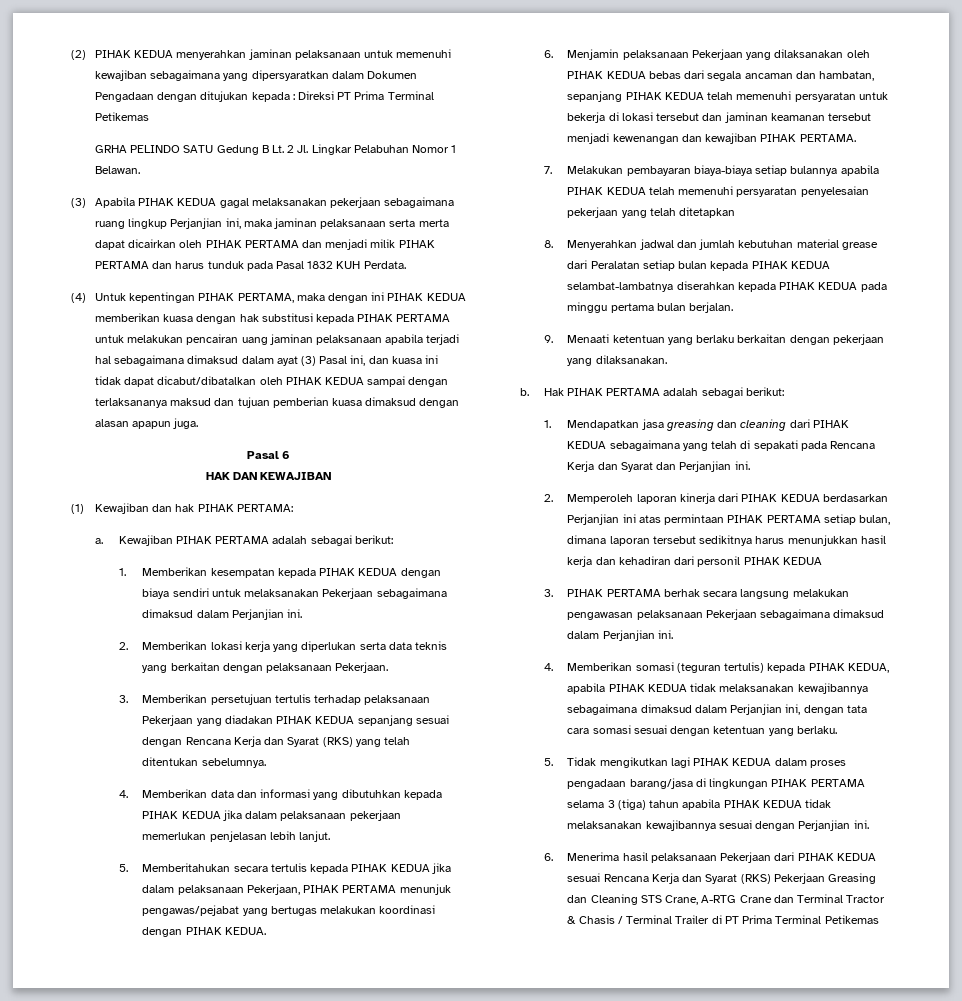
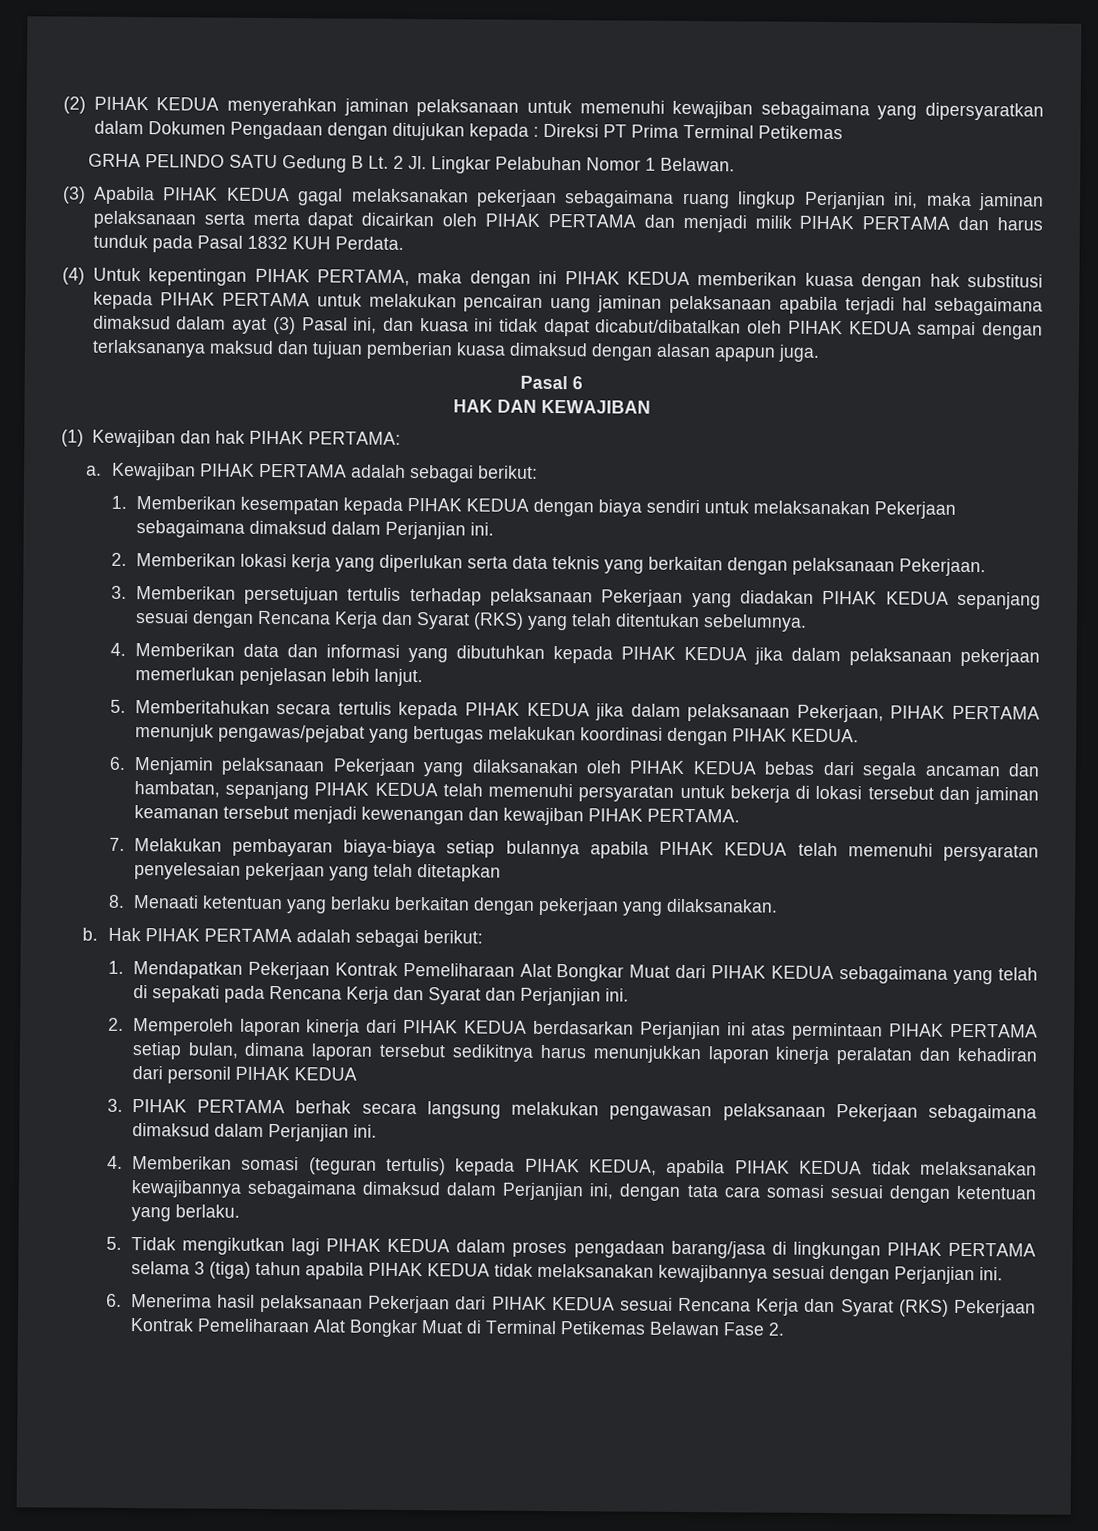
- 8. Menyerahkan jadwal dan jumlah kebutuhan material grease dari Peralatan setiap bulan kepada PIHAK KEDUA selambat-lambatnya diserahkan kepada PIHAK KEDUA pada minggu pertama bulan berjalan.
- 9. Menaati ketentuan yang berlaku berkaitan dengan pekerjaan yang dilaksanakan.
+ 8. Menaati ketentuan yang berlaku berkaitan dengan pekerjaan yang dilaksanakan.
- 1. Mendapatkan jasa greasing dan cleaning dari PIHAK KEDUA sebagaimana yang telah di sepakati pada Rencana Kerja dan Syarat dan Perjanjian ini.
+ 1. Mendapatkan Pekerjaan Kontrak Pemeliharaan Alat Bongkar Muat dari PIHAK KEDUA sebagaimana yang telah di sepakati pada Rencana Kerja dan Syarat dan Perjanjian ini.
- 2. Memperoleh laporan kinerja dari PIHAK KEDUA berdasarkan Perjanjian ini atas permintaan PIHAK PERTAMA setiap bulan, dimana laporan tersebut sedikitnya harus menunjukkan hasil kerja dan kehadiran dari personil PIHAK KEDUA
+ 2. Memperoleh laporan kinerja dari PIHAK KEDUA berdasarkan Perjanjian ini atas permintaan PIHAK PERTAMA setiap bulan, dimana laporan tersebut sedikitnya harus menunjukkan laporan kinerja peralatan dan kehadiran dari personil PIHAK KEDUA
- 6. Menerima hasil pelaksanaan Pekerjaan dari PIHAK KEDUA sesuai Rencana Kerja dan Syarat (RKS) Pekerjaan Greasing dan Cleaning STS Crane, A-RTG Crane dan Terminal Tractor & Chasis / Terminal Trailer di PT Prima Terminal Petikemas
+ 6. Menerima hasil pelaksanaan Pekerjaan dari PIHAK KEDUA sesuai Rencana Kerja dan Syarat (RKS) Pekerjaan Kontrak Pemeliharaan Alat Bongkar Muat di Terminal Petikemas Belawan Fase 2.

